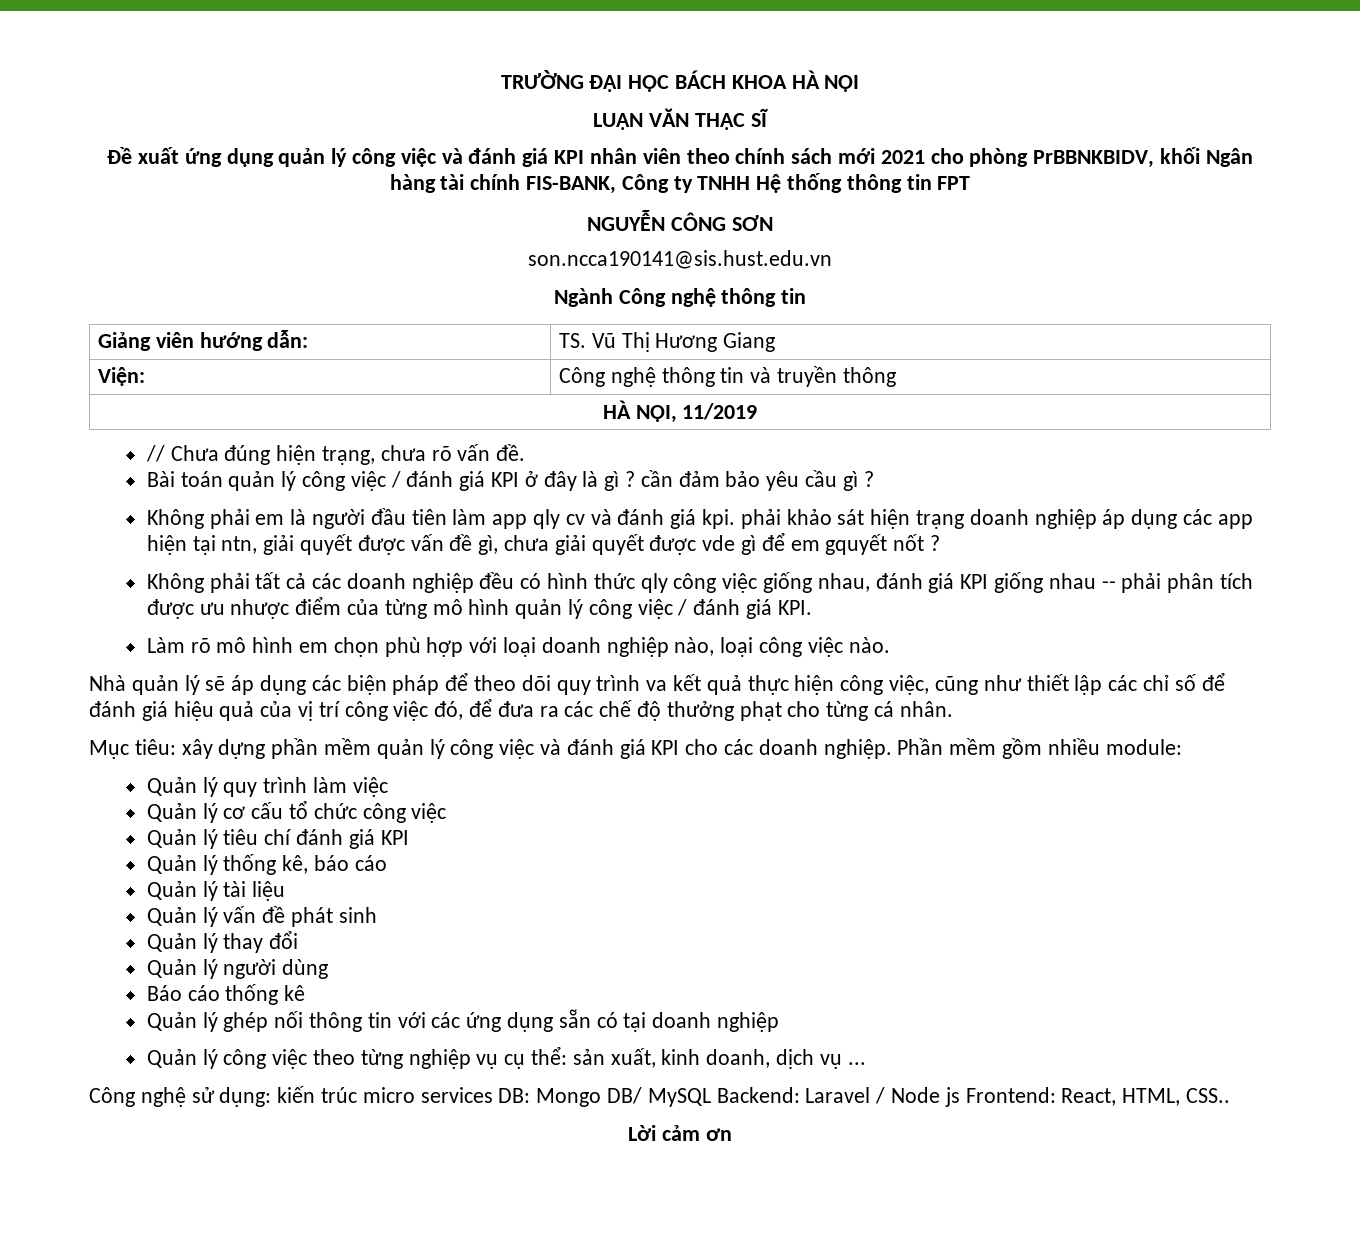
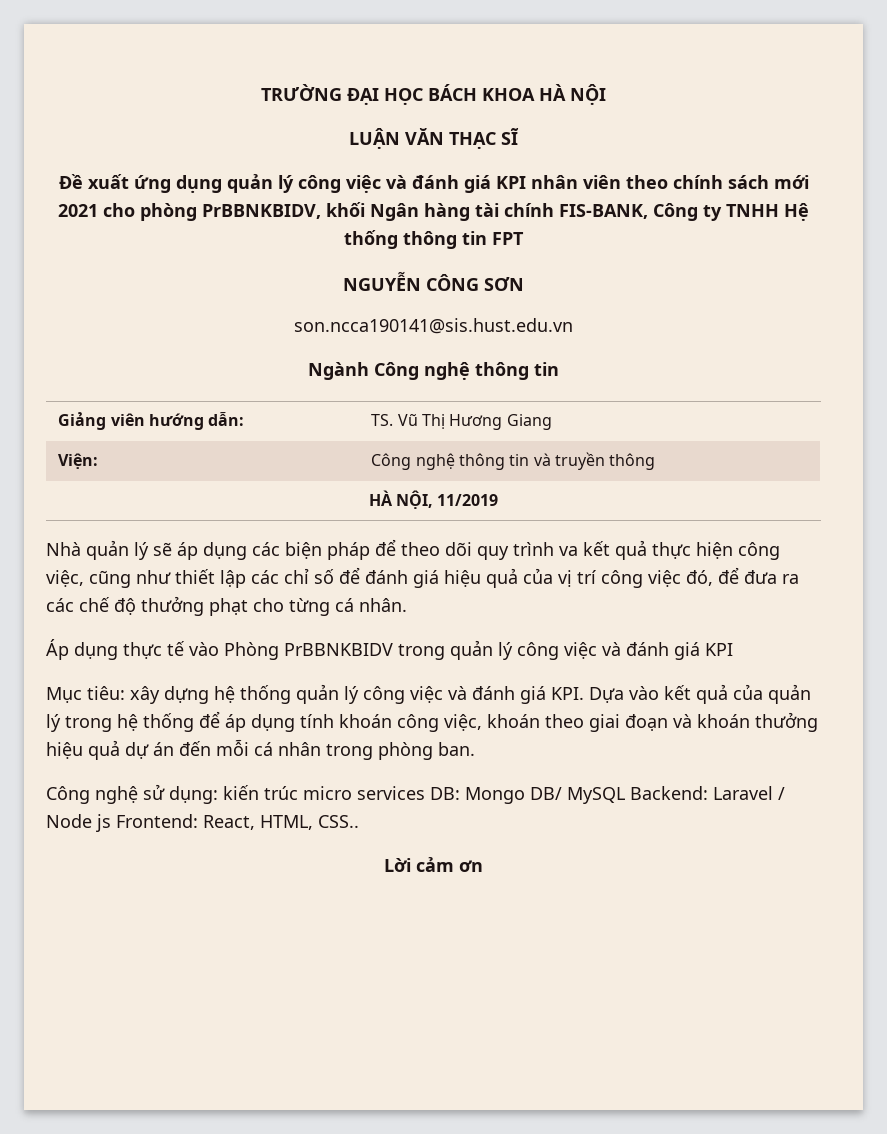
- // Chưa đúng hiện trạng, chưa rõ vấn đề.
- Bài toán quản lý công việc / đánh giá KPI ở đây là gì ? cần đảm bảo yêu cầu gì ?
- Không phải em là người đầu tiên làm app qly cv và đánh giá kpi. phải khảo sát hiện trạng doanh nghiệp áp dụng các app hiện tại ntn, giải quyết được vấn đề gì, chưa giải quyết được vde gì để em gquyết nốt ?
- Không phải tất cả các doanh nghiệp đều có hình thức qly công việc giống nhau, đánh giá KPI giống nhau -- phải phân tích được ưu nhược điểm của từng mô hình quản lý công việc / đánh giá KPI.
- Làm rõ mô hình em chọn phù hợp với loại doanh nghiệp nào, loại công việc nào.
- Mục tiêu: xây dựng phần mềm quản lý công việc và đánh giá KPI cho các doanh nghiệp. Phần mềm gồm nhiều module:
- Quản lý quy trình làm việc
- Quản lý cơ cấu tổ chức công việc
- Quản lý tiêu chí đánh giá KPI
- Quản lý thống kê, báo cáo
- Quản lý tài liệu
- Quản lý vấn đề phát sinh
- Quản lý thay đổi
- Quản lý người dùng
- Báo cáo thống kê
- Quản lý ghép nối thông tin với các ứng dụng sẵn có tại doanh nghiệp
- Quản lý công việc theo từng nghiệp vụ cụ thể: sản xuất, kinh doanh, dịch vụ ...
+ Áp dụng thực tế vào Phòng PrBBNKBIDV trong quản lý công việc và đánh giá KPI
+ Mục tiêu: xây dựng hệ thống quản lý công việc và đánh giá KPI. Dựa vào kết quả của quản lý trong hệ thống để áp dụng tính khoán công việc, khoán theo giai đoạn và khoán thưởng hiệu quả dự án đến mỗi cá nhân trong phòng ban.

